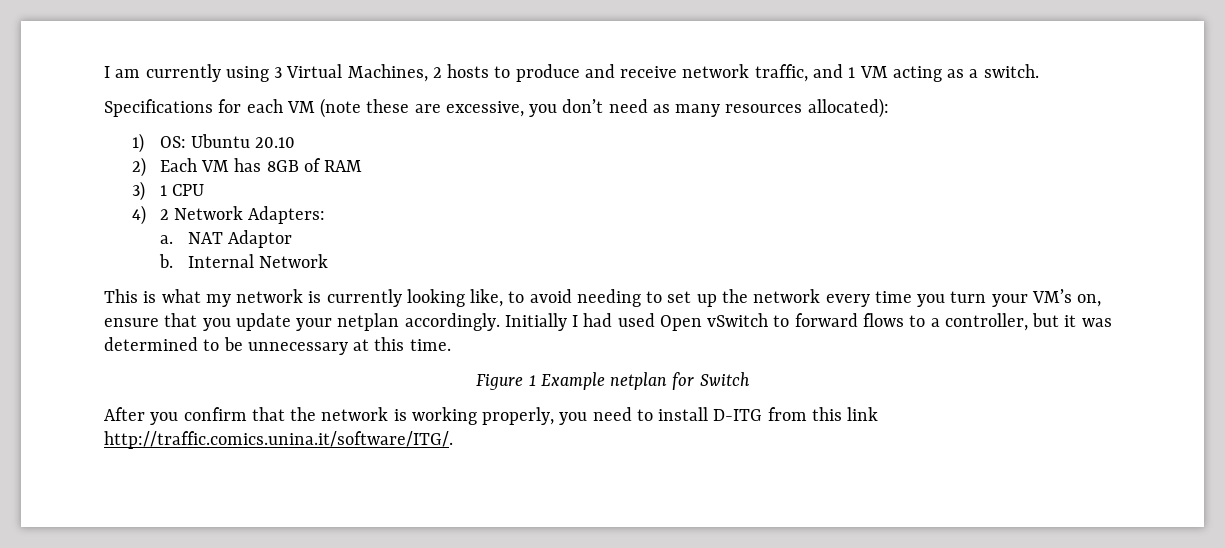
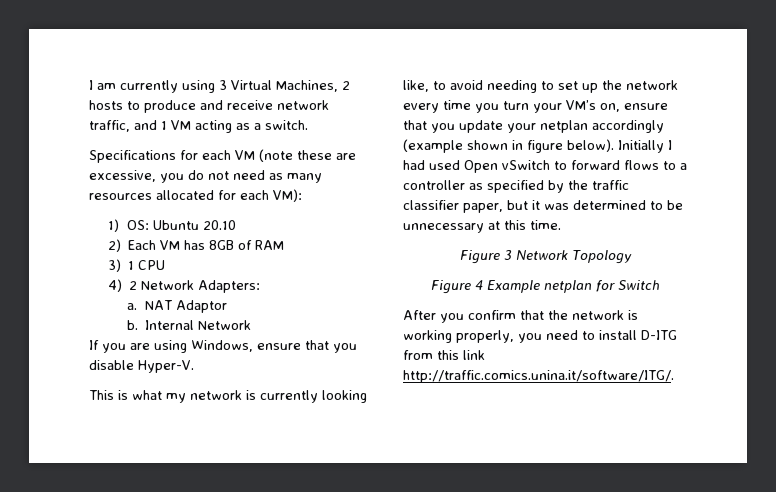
- Specifications for each VM (note these are excessive, you don’t need as many resources allocated):
+ Specifications for each VM (note these are excessive, you do not need as many resources allocated for each VM):
+ If you are using Windows, ensure that you disable Hyper-V.
- This is what my network is currently looking like, to avoid needing to set up the network every time you turn your VM’s on, ensure that you update your netplan accordingly.
+ This is what my network is currently looking like, to avoid needing to set up the network every time you turn your VM’s on, ensure that you update your netplan accordingly (example shown in figure below).
- Initially I had used Open vSwitch to forward flows to a controller, but it was determined to be unnecessary at this time.
+ Initially I had used Open vSwitch to forward flows to a controller as specified by the traffic classifier paper, but it was determined to be unnecessary at this time.
- Figure 1 Example netplan for Switch
+ Figure 3 Network Topology
+ Figure 4 Example netplan for Switch

